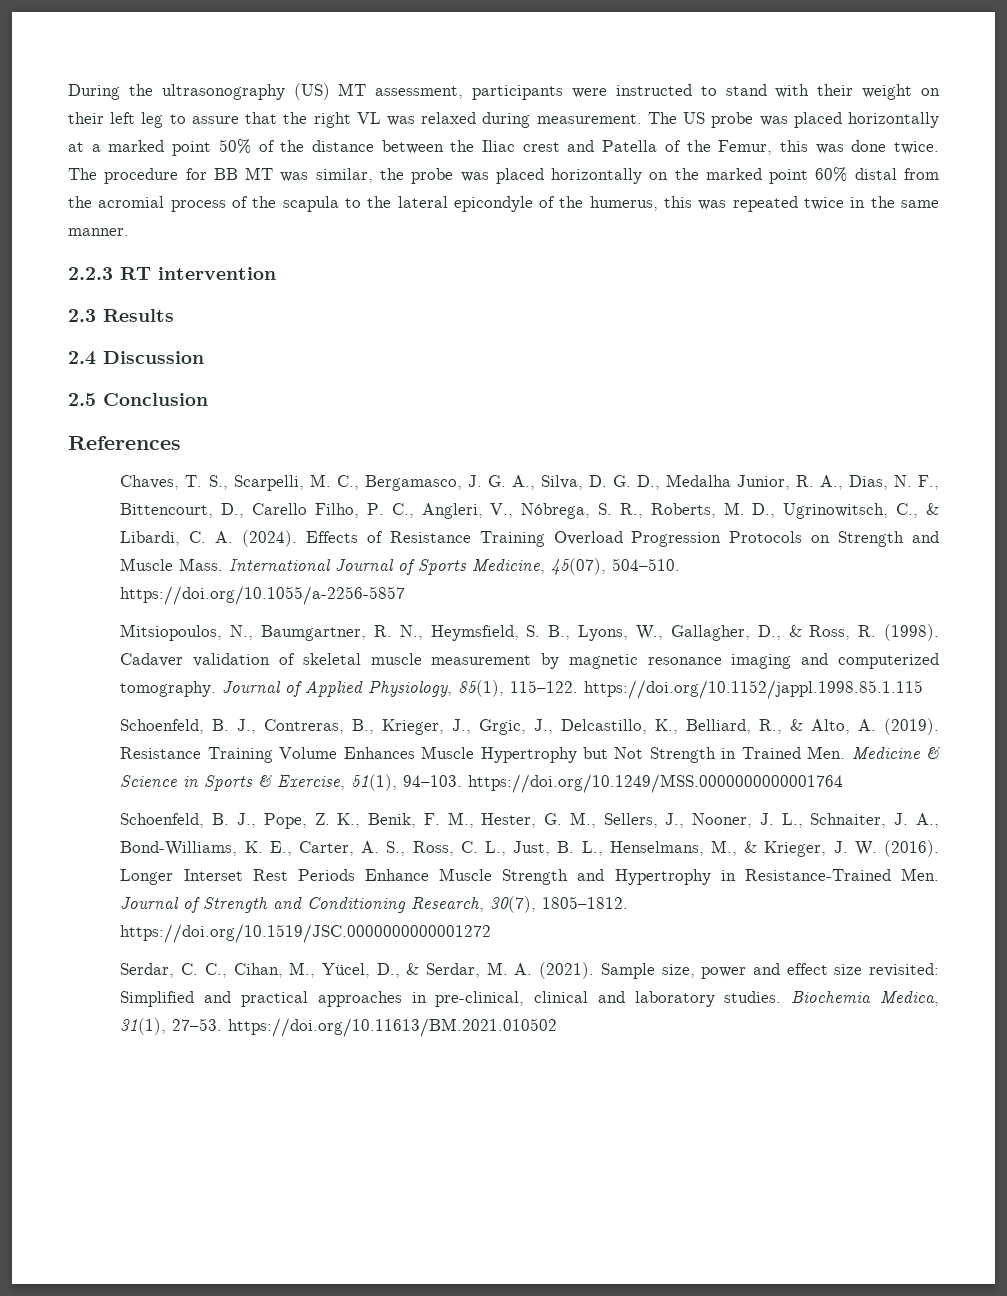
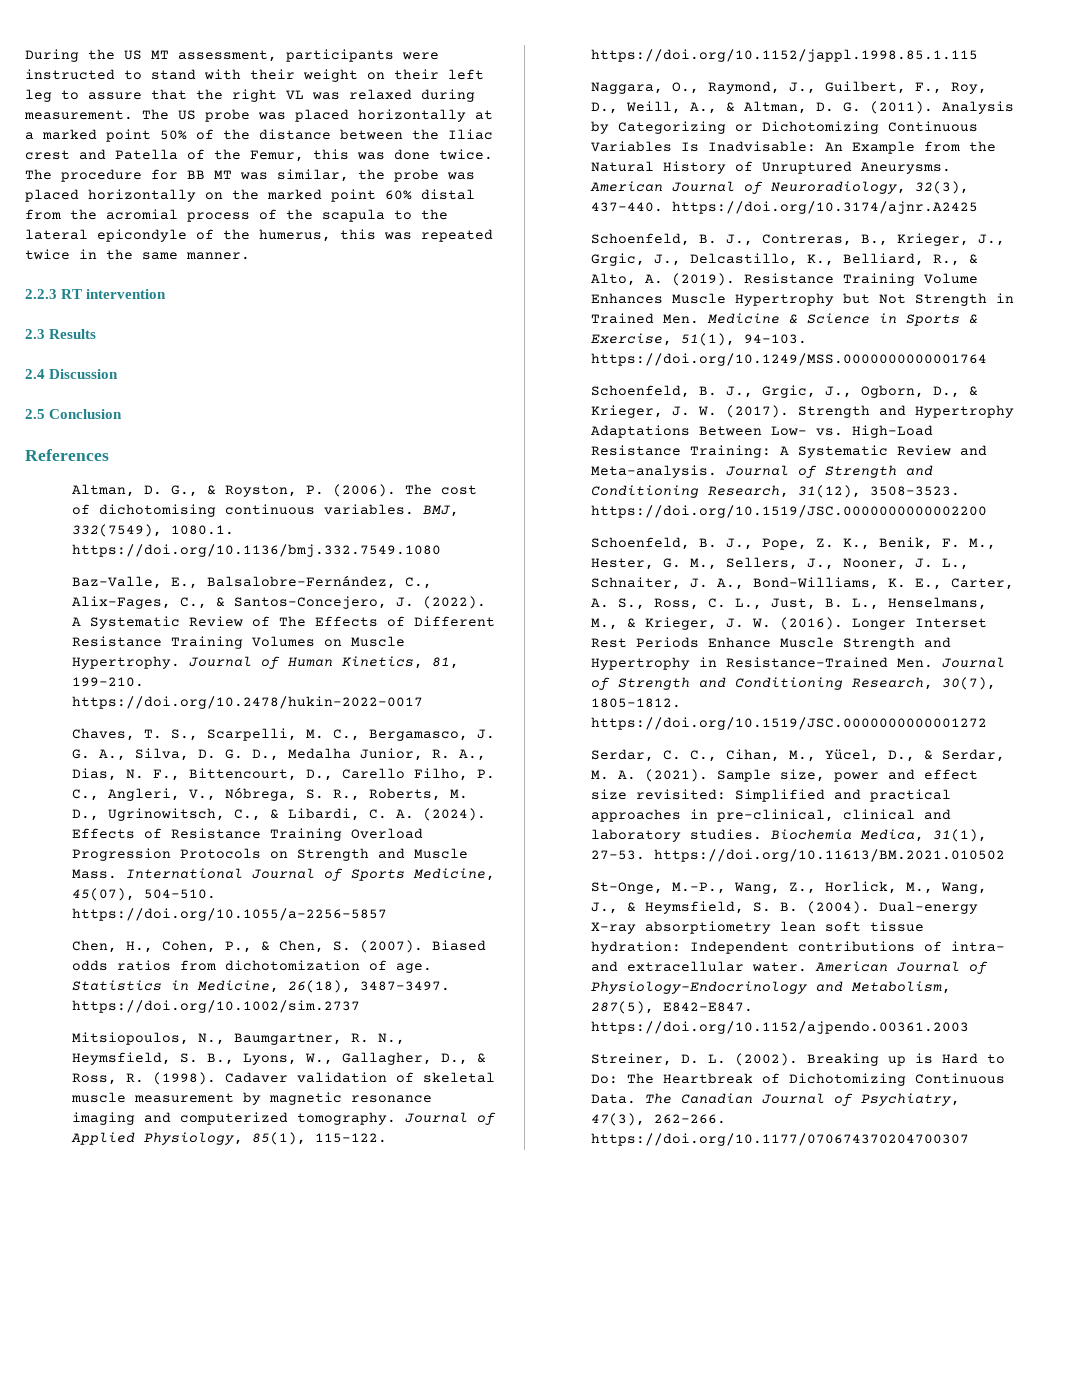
- During the ultrasonography (US) MT assessment, participants were instructed to stand with their weight on their left leg to assure that the right VL was relaxed during measurement.
+ During the US MT assessment, participants were instructed to stand with their weight on their left leg to assure that the right VL was relaxed during measurement.
+ Altman, D. G., & Royston, P. (2006). The cost of dichotomising continuous variables. BMJ, 332(7549), 1080.1. https://doi.org/10.1136/bmj.332.7549.1080
+ Baz-Valle, E., Balsalobre-Fernández, C., Alix-Fages, C., & Santos-Concejero, J. (2022). A Systematic Review of The Effects of Different Resistance Training Volumes on Muscle Hypertrophy. Journal of Human Kinetics, 81, 199–210. https://doi.org/10.2478/hukin-2022-0017
+ Chen, H., Cohen, P., & Chen, S. (2007). Biased odds ratios from dichotomization of age. Statistics in Medicine, 26(18), 3487–3497. https://doi.org/10.1002/sim.2737
+ Naggara, O., Raymond, J., Guilbert, F., Roy, D., Weill, A., & Altman, D. G. (2011). Analysis by Categorizing or Dichotomizing Continuous Variables Is Inadvisable: An Example from the Natural History of Unruptured Aneurysms. American Journal of Neuroradiology, 32(3), 437–440. https://doi.org/10.3174/ajnr.A2425
+ Schoenfeld, B. J., Grgic, J., Ogborn, D., & Krieger, J. W. (2017). Strength and Hypertrophy Adaptations Between Low- vs. High-Load Resistance Training: A Systematic Review and Meta-analysis. Journal of Strength and Conditioning Research, 31(12), 3508–3523. https://doi.org/10.1519/JSC.0000000000002200
+ St-Onge, M.-P., Wang, Z., Horlick, M., Wang, J., & Heymsfield, S. B. (2004). Dual-energy X-ray absorptiometry lean soft tissue hydration: Independent contributions of intra- and extracellular water. American Journal of Physiology-Endocrinology and Metabolism, 287(5), E842–E847. https://doi.org/10.1152/ajpendo.00361.2003
+ Streiner, D. L. (2002). Breaking up is Hard to Do: The Heartbreak of Dichotomizing Continuous Data. The Canadian Journal of Psychiatry, 47(3), 262–266. https://doi.org/10.1177/070674370204700307

